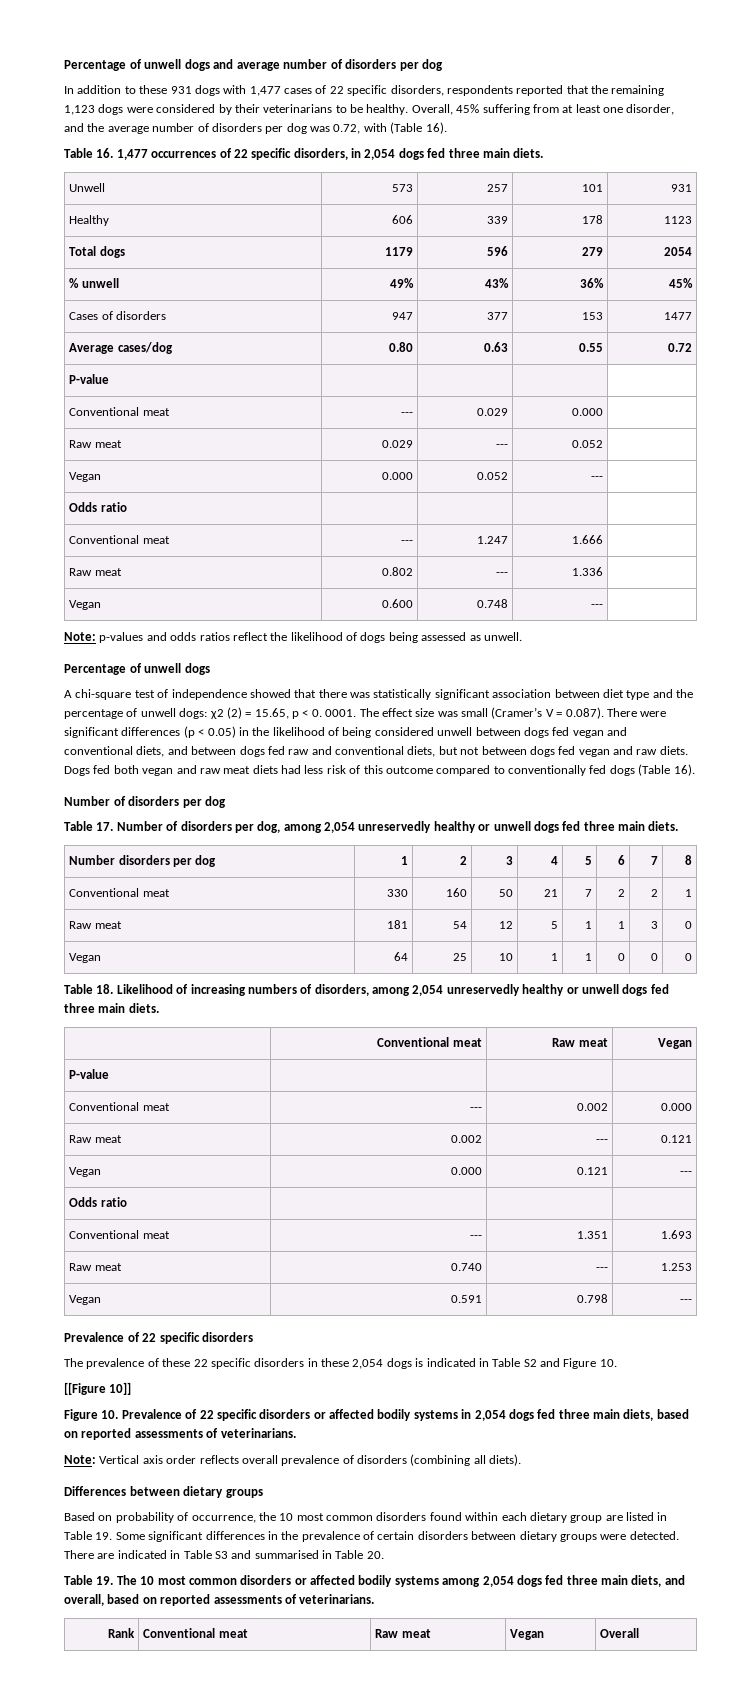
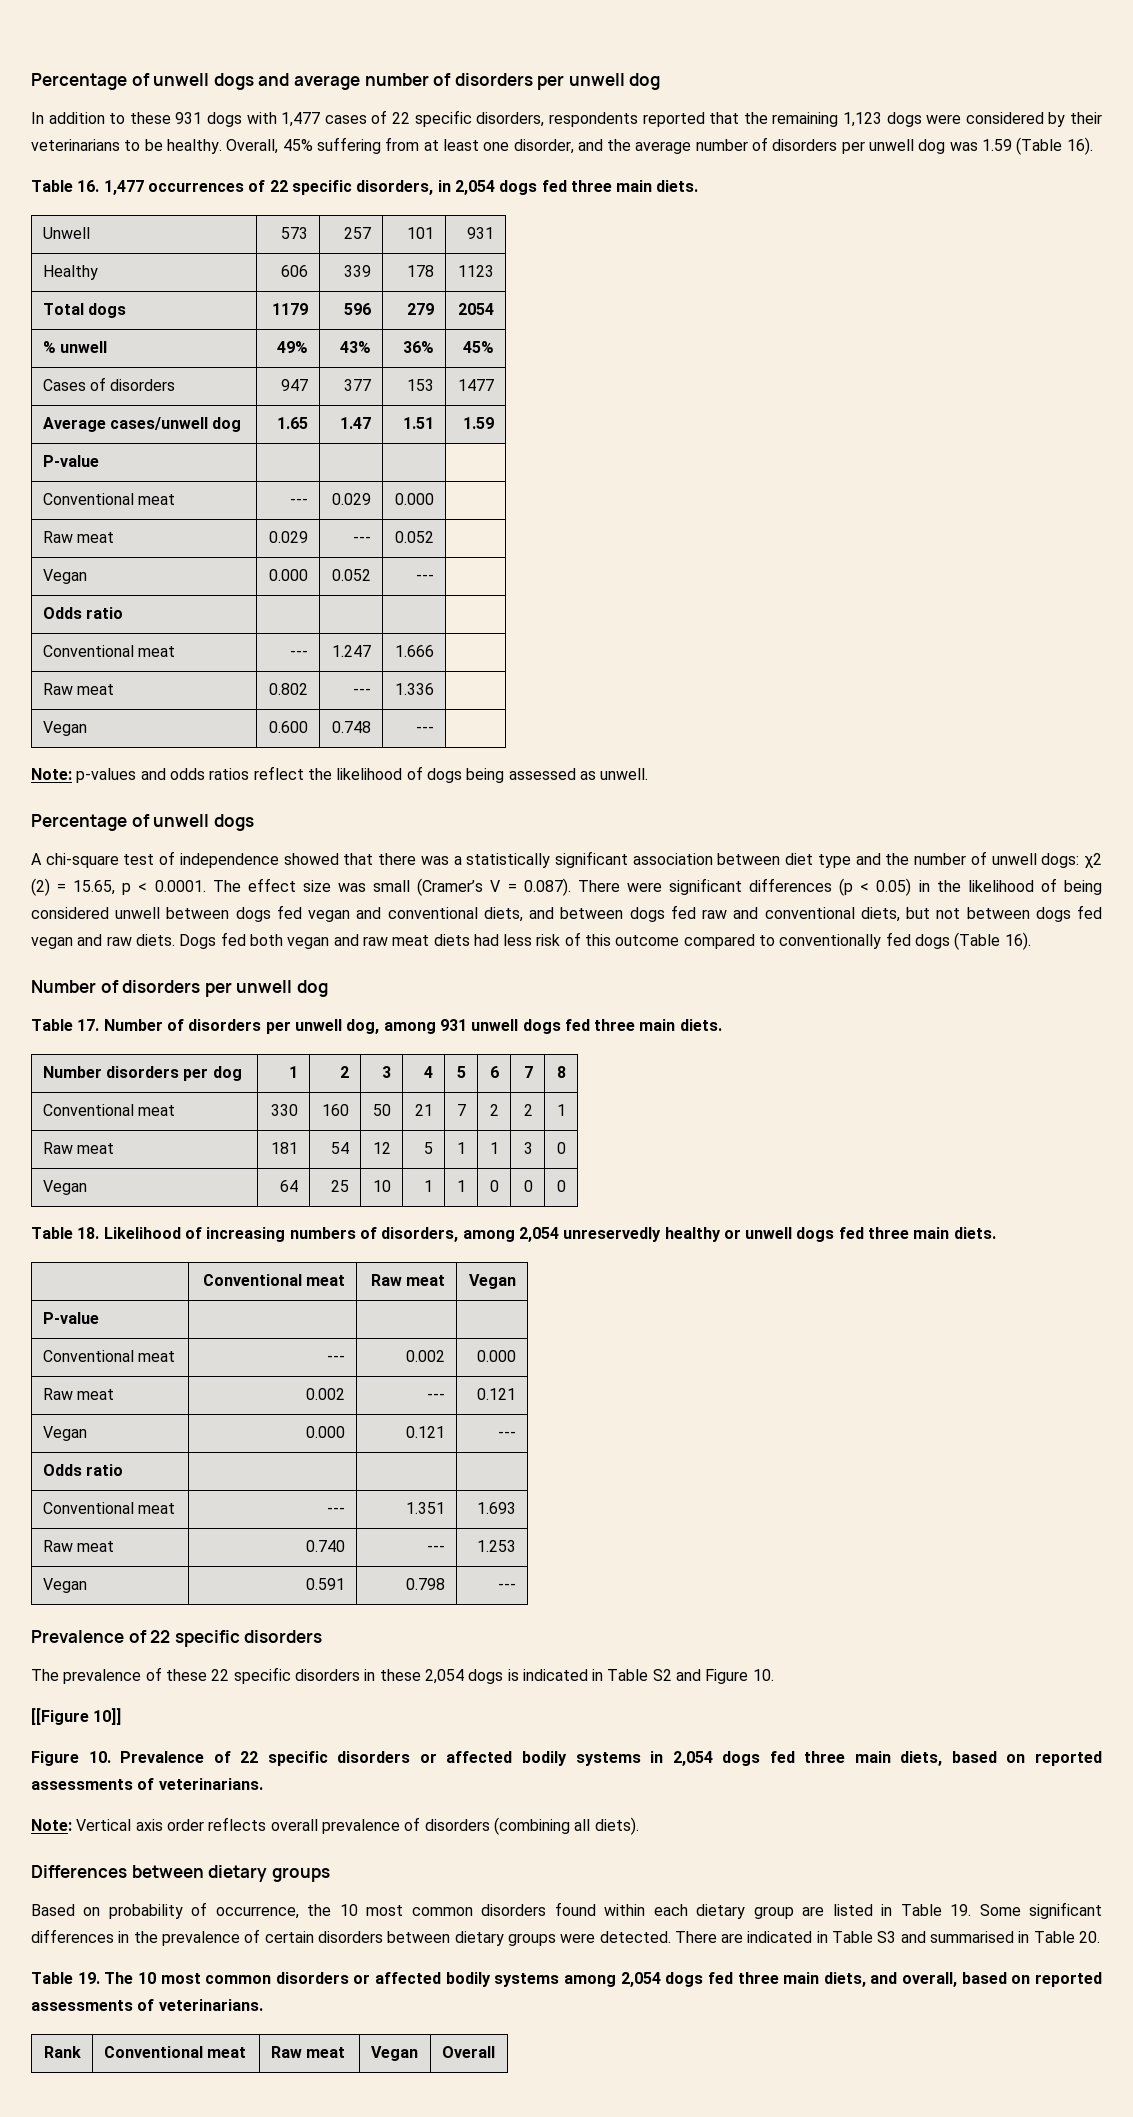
- Percentage of unwell dogs and average number of disorders per dog
+ Percentage of unwell dogs and average number of disorders per unwell dog
- Overall, 45% suffering from at least one disorder, and the average number of disorders per dog was 0.72, with (Table 16).
+ Overall, 45% suffering from at least one disorder, and the average number of disorders per unwell dog was 1.59 (Table 16).
- Average cases/dog | 0.80 | 0.63 | 0.55 | 0.72
+ Average cases/unwell dog | 1.65 | 1.47 | 1.51 | 1.59
- A chi-square test of independence showed that there was statistically significant association between diet type and the percentage of unwell dogs:
+ A chi-square test of independence showed that there was a statistically significant association between diet type and the number of unwell dogs:
- χ2 (2) = 15.65, p < 0. 0001. The effect size was small (Cramer’s V = 0.087). There were significant differences (p < 0.05) in the likelihood of being considered unwell between dogs fed vegan and conventional diets, and between dogs fed raw and conventional diets, but not between dogs fed vegan and raw diets.
+ χ2 (2) = 15.65, p < 0.0001. The effect size was small (Cramer’s V = 0.087). There were significant differences (p < 0.05) in the likelihood of being considered unwell between dogs fed vegan and conventional diets, and between dogs fed raw and conventional diets, but not between dogs fed vegan and raw diets.
- Number of disorders per dog
+ Number of disorders per unwell dog
- Table 17. Number of disorders per dog, among 2,054 unreservedly healthy or unwell dogs fed three main diets.
+ Table 17. Number of disorders per unwell dog, among 931 unwell dogs fed three main diets.

